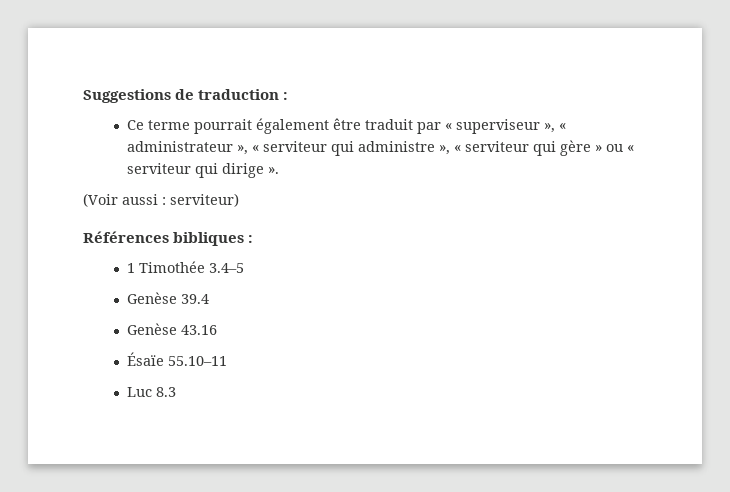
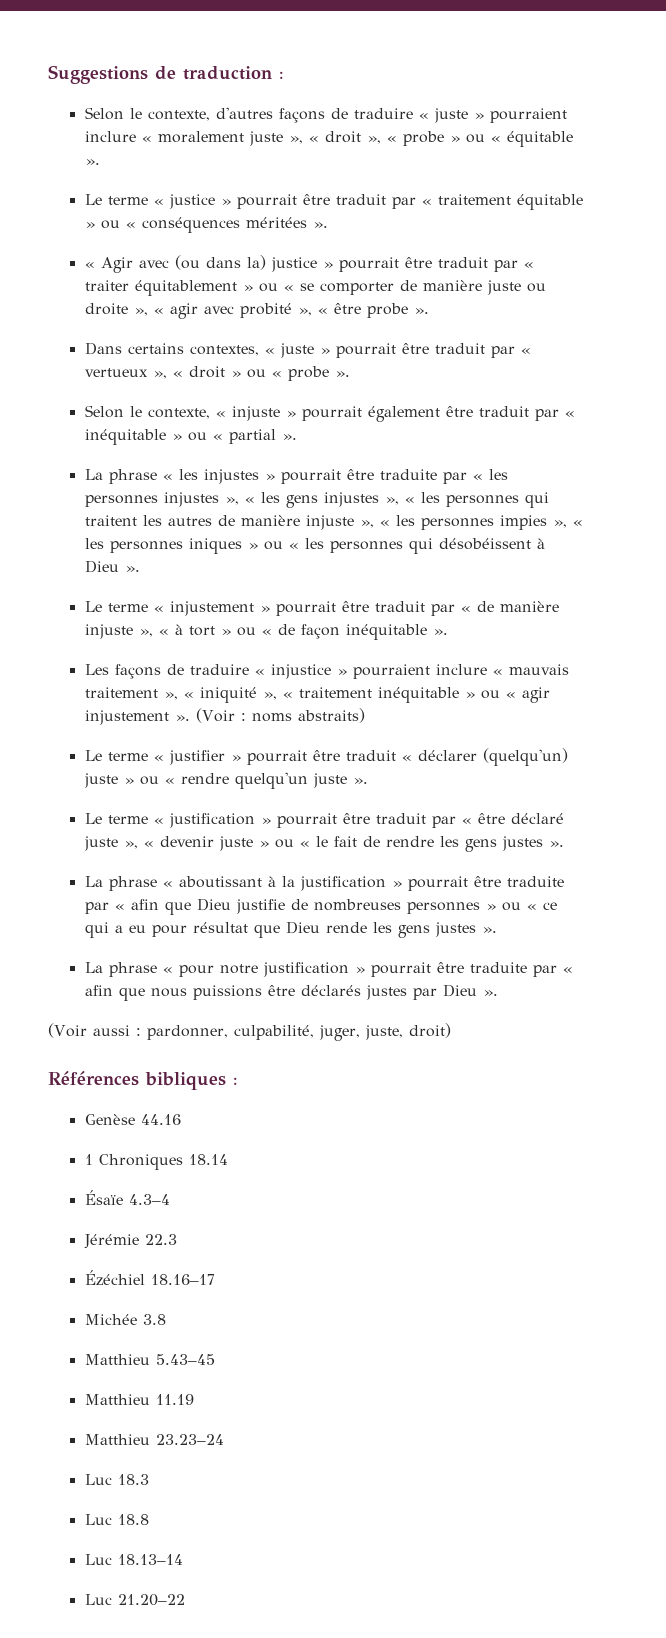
- Ce terme pourrait également être traduit par « superviseur », « administrateur », « serviteur qui administre », « serviteur qui gère » ou « serviteur qui dirige ».
+ Selon le contexte, d'autres façons de traduire « juste » pourraient inclure « moralement juste », « droit », « probe » ou « équitable ».
+ Le terme « justice » pourrait être traduit par « traitement équitable » ou « conséquences méritées ».
+ « Agir avec (ou dans la) justice » pourrait être traduit par « traiter équitablement » ou « se comporter de manière juste ou droite », « agir avec probité », « être probe ».
+ Dans certains contextes, « juste » pourrait être traduit par « vertueux », « droit » ou « probe ».
+ Selon le contexte, « injuste » pourrait également être traduit par « inéquitable » ou « partial ».
+ La phrase « les injustes » pourrait être traduite par « les personnes injustes », « les gens injustes », « les personnes qui traitent les autres de manière injuste », « les personnes impies », « les personnes iniques » ou « les personnes qui désobéissent à Dieu ».
+ Le terme « injustement » pourrait être traduit par « de manière injuste », « à tort » ou « de façon inéquitable ».
+ Les façons de traduire « injustice » pourraient inclure « mauvais traitement », « iniquité », « traitement inéquitable » ou « agir injustement ». (Voir : noms abstraits)
+ Le terme « justifier » pourrait être traduit « déclarer (quelqu'un) juste » ou « rendre quelqu'un juste ».
+ Le terme « justification » pourrait être traduit par « être déclaré juste », « devenir juste » ou « le fait de rendre les gens justes ».
+ La phrase « aboutissant à la justification » pourrait être traduite par « afin que Dieu justifie de nombreuses personnes » ou « ce qui a eu pour résultat que Dieu rende les gens justes ».
+ La phrase « pour notre justification » pourrait être traduite par « afin que nous puissions être déclarés justes par Dieu ».
- (Voir aussi : serviteur)
+ (Voir aussi : pardonner, culpabilité, juger, juste, droit)
+ Genèse 44.16
- 1 Timothée 3.4–5
- Genèse 39.4
- Genèse 43.16
- Ésaïe 55.10–11
- Luc 8.3
+ 1 Chroniques 18.14
+ Ésaïe 4.3–4
+ Jérémie 22.3
+ Ézéchiel 18.16–17
+ Michée 3.8
+ Matthieu 5.43–45
+ Matthieu 11.19
+ Matthieu 23.23–24
+ Luc 18.3
+ Luc 18.8
+ Luc 18.13–14
+ Luc 21.20–22

